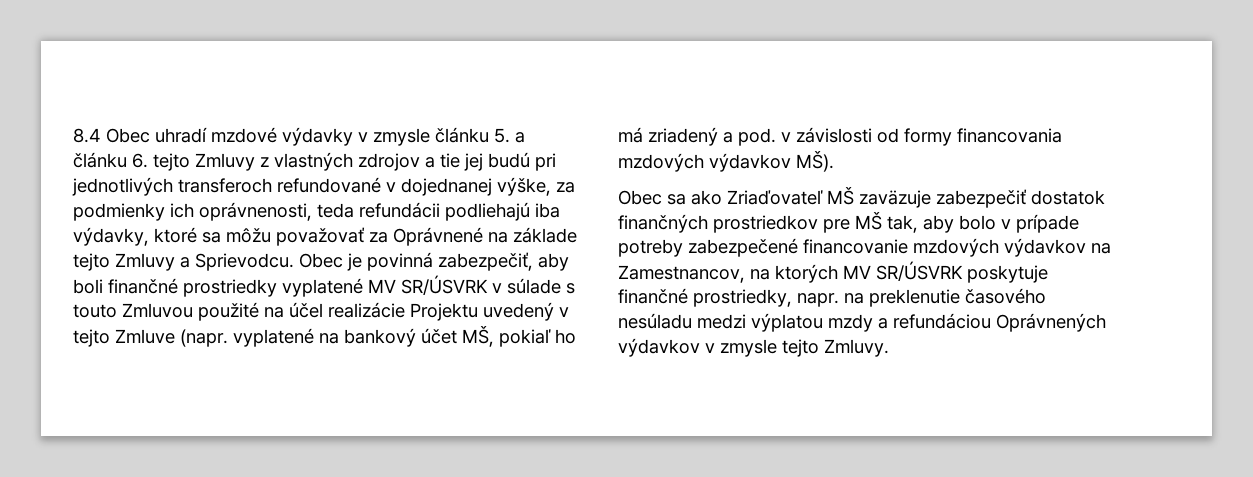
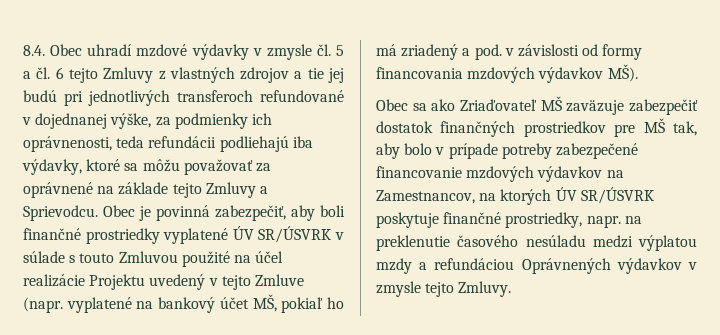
- 8.4 Obec uhradí mzdové výdavky v zmysle článku 5. a článku 6. tejto Zmluvy z vlastných zdrojov a tie jej budú pri jednotlivých transferoch refundované v dojednanej výške, za podmienky ich oprávnenosti, teda refundácii podliehajú iba výdavky, ktoré sa môžu považovať za Oprávnené na základe tejto Zmluvy a Sprievodcu.
+ 8.4. Obec uhradí mzdové výdavky v zmysle čl. 5 a čl. 6 tejto Zmluvy z vlastných zdrojov a tie jej budú pri jednotlivých transferoch refundované v dojednanej výške, za podmienky ich oprávnenosti, teda refundácii podliehajú iba výdavky, ktoré sa môžu považovať za oprávnené na základe tejto Zmluvy a Sprievodcu.
- Obec je povinná zabezpečiť, aby boli finančné prostriedky vyplatené MV SR/ÚSVRK v súlade s touto Zmluvou použité na účel realizácie Projektu uvedený v tejto Zmluve (napr. vyplatené na bankový účet MŠ, pokiaľ ho má zriadený a pod. v závislosti od formy financovania mzdových výdavkov MŠ).
+ Obec je povinná zabezpečiť, aby boli finančné prostriedky vyplatené ÚV SR/ÚSVRK v súlade s touto Zmluvou použité na účel realizácie Projektu uvedený v tejto Zmluve (napr. vyplatené na bankový účet MŠ, pokiaľ ho má zriadený a pod. v závislosti od formy financovania mzdových výdavkov MŠ).
- Obec sa ako Zriaďovateľ MŠ zaväzuje zabezpečiť dostatok finančných prostriedkov pre MŠ tak, aby bolo v prípade potreby zabezpečené financovanie mzdových výdavkov na Zamestnancov, na ktorých MV SR/ÚSVRK poskytuje finančné prostriedky, napr. na preklenutie časového nesúladu medzi výplatou mzdy a refundáciou Oprávnených výdavkov v zmysle tejto Zmluvy.
+ Obec sa ako Zriaďovateľ MŠ zaväzuje zabezpečiť dostatok finančných prostriedkov pre MŠ tak, aby bolo v prípade potreby zabezpečené financovanie mzdových výdavkov na Zamestnancov, na ktorých ÚV SR/ÚSVRK poskytuje finančné prostriedky, napr. na preklenutie časového nesúladu medzi výplatou mzdy a refundáciou Oprávnených výdavkov v zmysle tejto Zmluvy.

